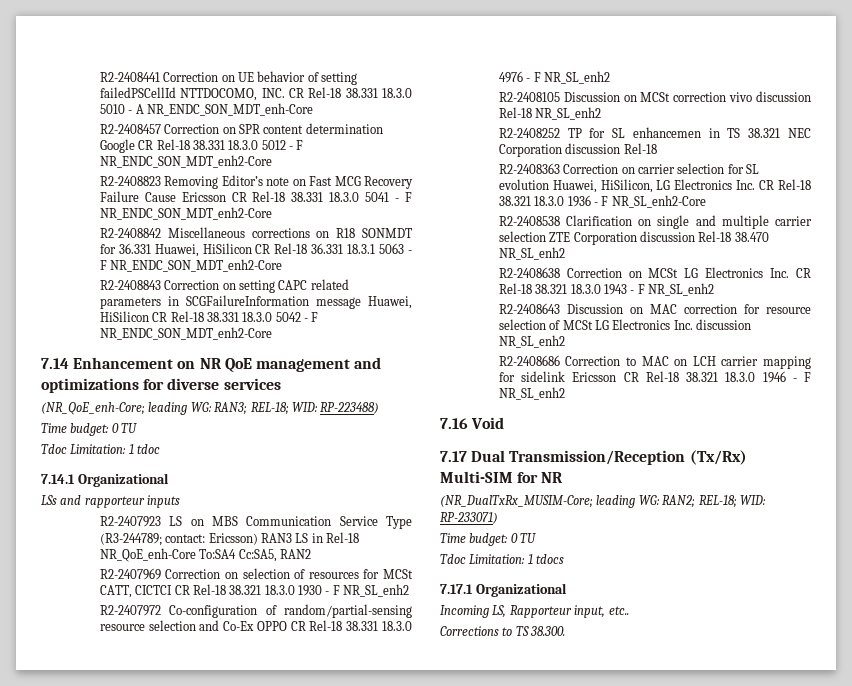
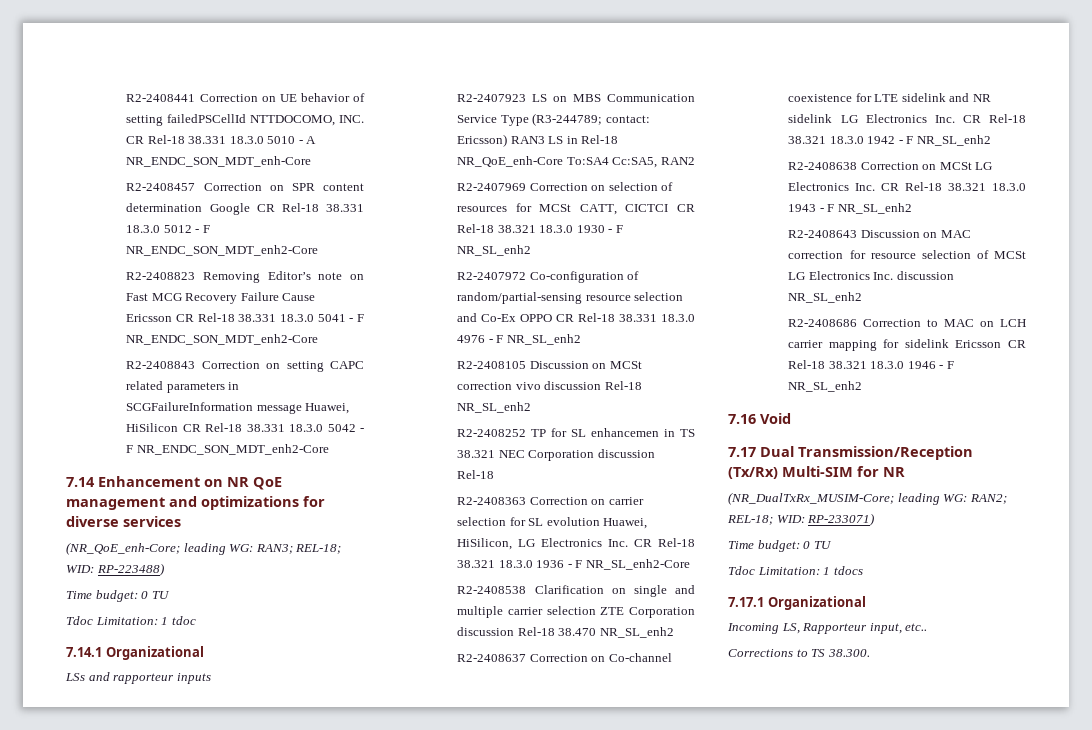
- R2-2408842 Miscellaneous corrections on R18 SONMDT for 36.331 Huawei, HiSilicon CR Rel-18 36.331 18.3.1 5063 - F NR_ENDC_SON_MDT_enh2-Core
+ R2-2408637 Correction on Co-channel coexistence for LTE sidelink and NR sidelink LG Electronics Inc. CR Rel-18 38.321 18.3.0 1942 - F NR_SL_enh2

